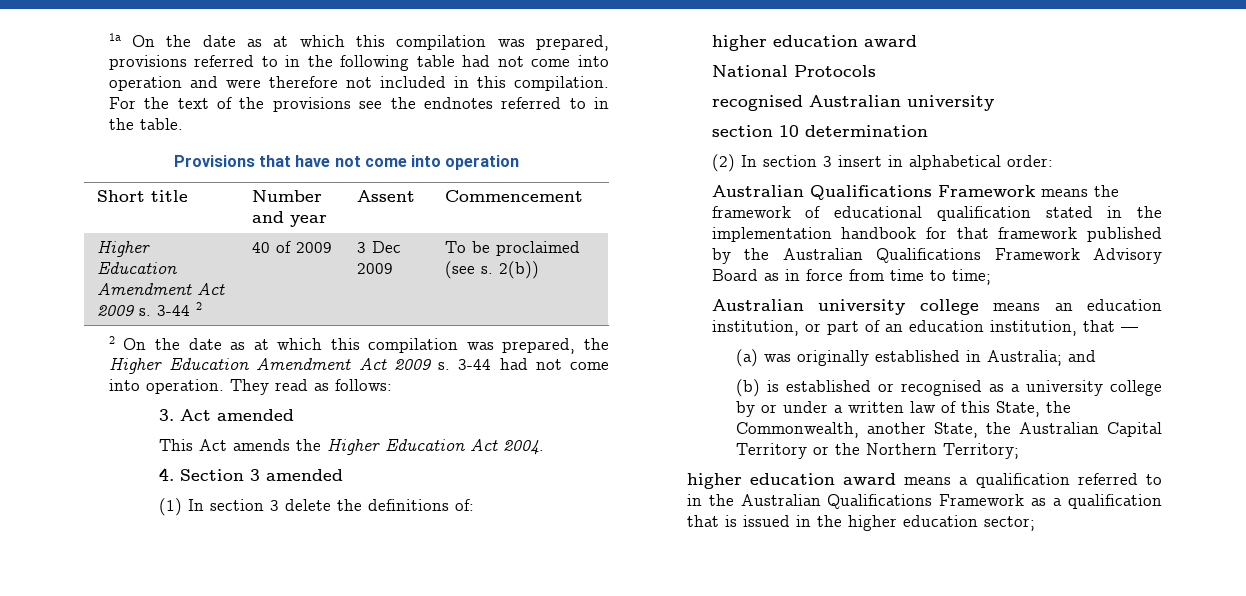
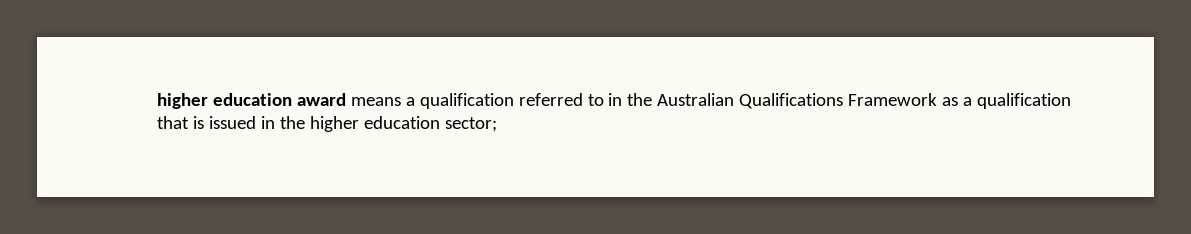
- 1a On the date as at which this compilation was prepared, provisions referred to in the following table had not come into operation and were therefore not included in this compilation. For the text of the provisions see the endnotes referred to in the table.
- Provisions that have not come into operation
- Short title | Number and year | Assent | Commencement
- Higher Education Amendment Act 2009 s. 3-44 2 | 40 of 2009 | 3 Dec 2009 | To be proclaimed (see s. 2(b))
- 2 On the date as at which this compilation was prepared, the Higher Education Amendment Act 2009 s. 3-44 had not come into operation. They read as follows:
- 3. Act amended
- This Act amends the Higher Education Act 2004.
- 4. Section 3 amended
- (1) In section 3 delete the definitions of:
- higher education award
- National Protocols
- recognised Australian university
- section 10 determination
- (2) In section 3 insert in alphabetical order:
- Australian Qualifications Framework means the framework of educational qualification stated in the implementation handbook for that framework published by the Australian Qualifications Framework Advisory Board as in force from time to time;
- Australian university college means an education institution, or part of an education institution, that —
- (a) was originally established in Australia; and
- (b) is established or recognised as a university college by or under a written law of this State, the Commonwealth, another State, the Australian Capital Territory or the Northern Territory;

